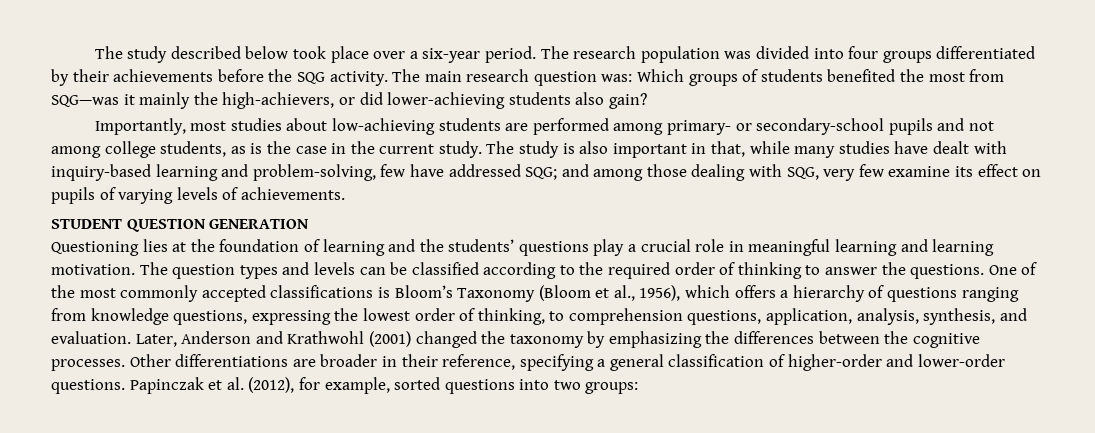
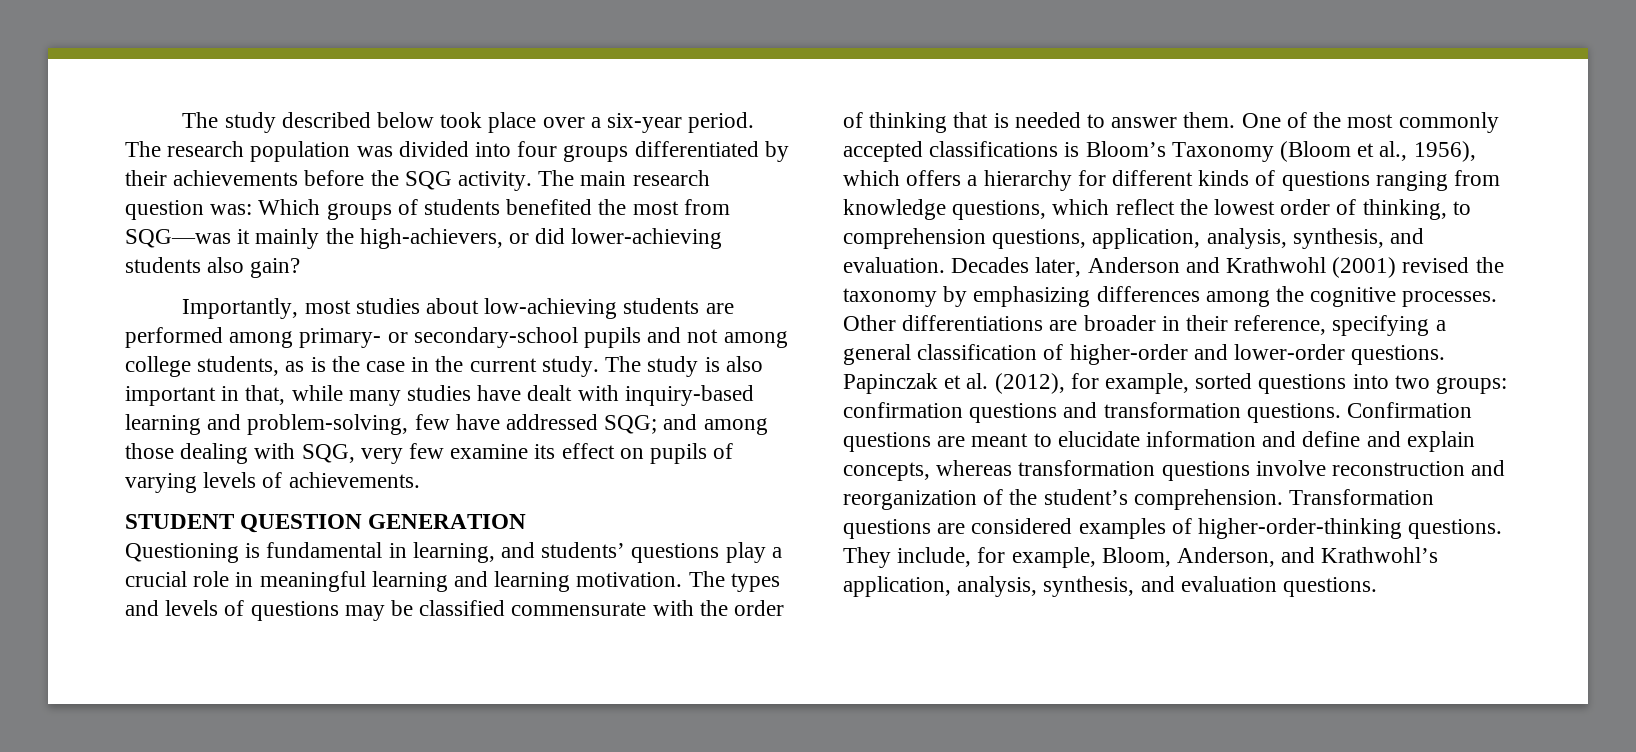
- Questioning lies at the foundation of learning and the students’ questions play a crucial role in meaningful learning and learning motivation.
+ Questioning is fundamental in learning, and students’ questions play a crucial role in meaningful learning and learning motivation.
- The question types and levels can be classified according to the required order of thinking to answer the questions.
+ The types and levels of questions may be classified commensurate with the order of thinking that is needed to answer them.
- One of the most commonly accepted classifications is Bloom’s Taxonomy (Bloom et al., 1956), which offers a hierarchy of questions ranging from knowledge questions, expressing the lowest order of thinking, to comprehension questions, application, analysis, synthesis, and evaluation.
+ One of the most commonly accepted classifications is Bloom’s Taxonomy (Bloom et al., 1956), which offers a hierarchy for different kinds of questions ranging from knowledge questions, which reflect the lowest order of thinking, to comprehension questions, application, analysis, synthesis, and evaluation.
- Later, Anderson and Krathwohl (2001) changed the taxonomy by emphasizing the differences between the cognitive processes.
+ Decades later, Anderson and Krathwohl (2001) revised the taxonomy by emphasizing differences among the cognitive processes.
- Papinczak et al. (2012), for example, sorted questions into two groups:
+ Papinczak et al. (2012), for example, sorted questions into two groups: confirmation questions and transformation questions. Confirmation questions are meant to elucidate information and define and explain concepts, whereas transformation questions involve reconstruction and reorganization of the student’s comprehension. Transformation questions are considered examples of higher-order-thinking questions. They include, for example, Bloom, Anderson, and Krathwohl’s application, analysis, synthesis, and evaluation questions.

